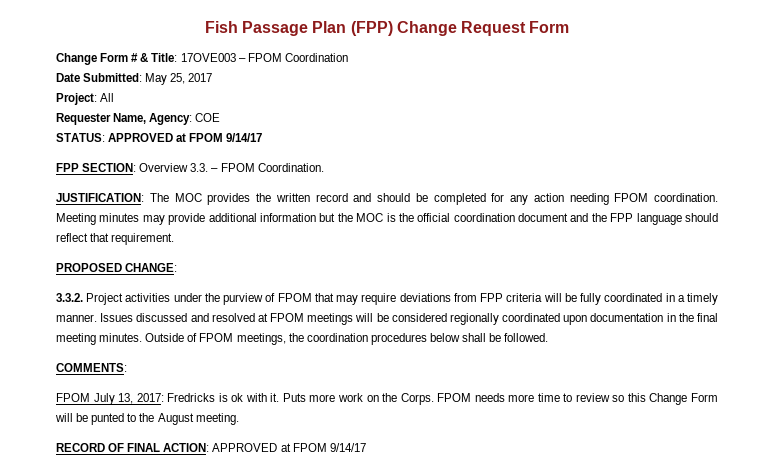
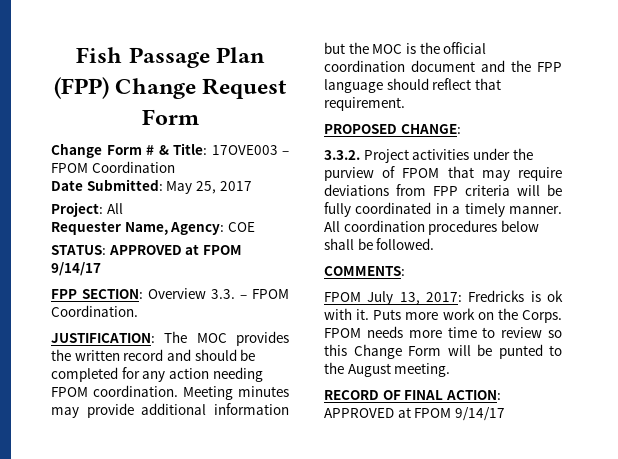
- Issues discussed and resolved at FPOM meetings will be considered regionally coordinated upon documentation in the final meeting minutes. Outside of FPOM meetings, the coordination procedures below shall be followed.
+ All coordination procedures below shall be followed.

